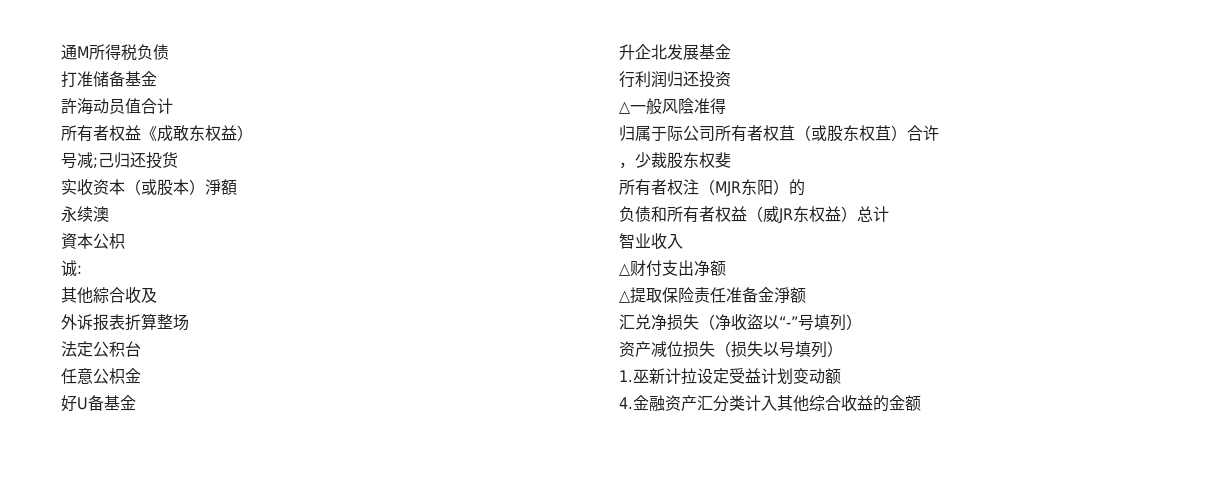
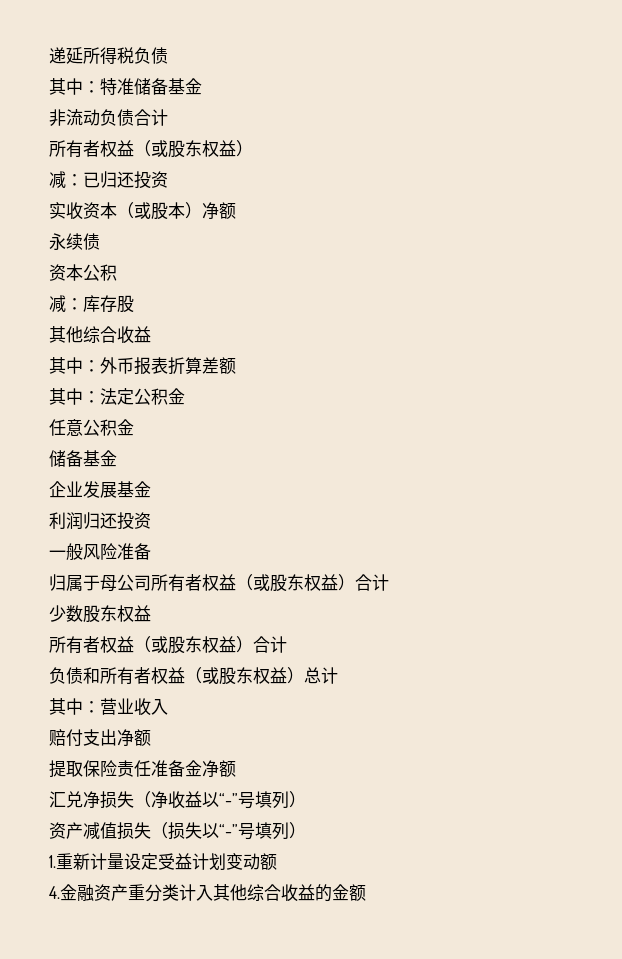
- 通M所得税负债
+ 递延所得税负债
- 打准储备基金
+ 其中：特准储备基金
- 許海动员值合计
- 所有者权益《成敢东权益）
+ 非流动负债合计
+ 所有者权益（或股东权益）
- 号减;己归还投货
+ 减：已归还投资
- 实收资本（或股本）淨額
+ 实收资本（或股本）净额
- 永续澳
- 資本公枳
- 诚:
- 其他綜合收及
- 外诉报表折算整场
- 法定公积台
+ 永续债
+ 资本公积
+ 减：库存股
+ 其他综合收益
+ 其中：外币报表折算差额
+ 其中：法定公积金
- 任意公枳金
- 好U备基金
- 升企北发展基金
+ 任意公积金
+ 储备基金
+ 企业发展基金
- 行利润归还投资
+ 利润归还投资
- △一般风陰准得
+ 一般风险准备
- 归属于际公司所有者权苴（或股东权苴）合许
- ，少裁股东权斐
- 所有者权注（MJR东阳）的
+ 归属于母公司所有者权益（或股东权益）合计
+ 少数股东权益
+ 所有者权益（或股东权益）合计
- 负债和所有者权益（威JR东权益）总计
+ 负债和所有者权益（或股东权益）总计
- 智业收入
+ 其中：营业收入
- △财付支出净额
+ 赔付支出净额
- △提取保险责任准备金淨额
+ 提取保险责任准备金净额
- 汇兑净损失（净收盜以“-”号填列）
+ 汇兑净损失（净收益以“-”号填列）
- 资产减位损失（损失以号填列）
+ 资产减值损失（损失以“-”号填列）
- 1.巫新计拉设定受益计划变动额
+ 1.重新计量设定受益计划变动额
- 4.金融资产汇分类计入其他综合收益的金额
+ 4.金融资产重分类计入其他综合收益的金额

